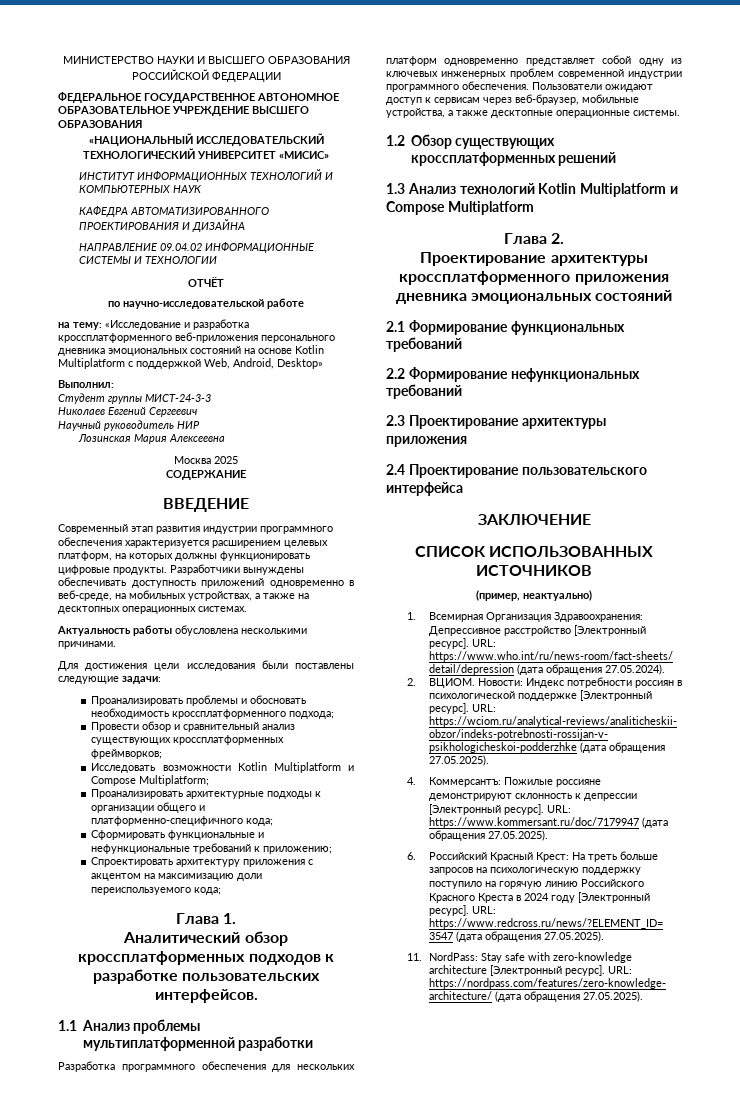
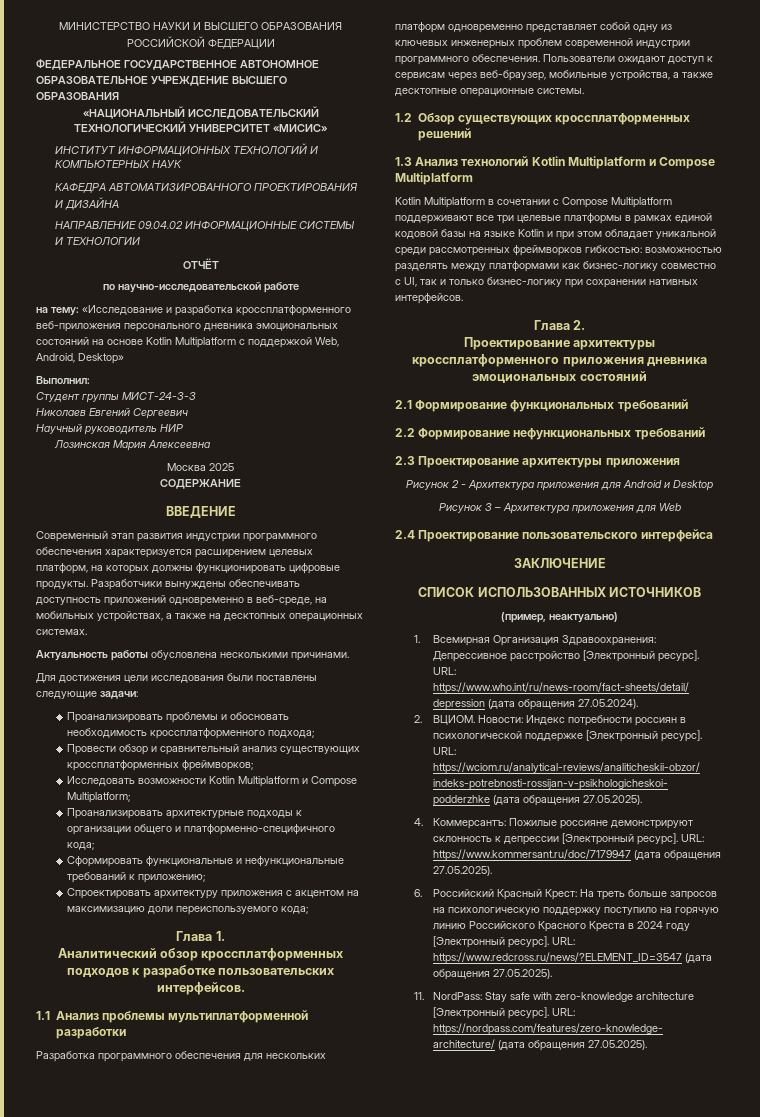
+ Kotlin Multiplatform в сочетании с Compose Multiplatform поддерживают все три целевые платформы в рамках единой кодовой базы на языке Kotlin и при этом обладает уникальной среди рассмотренных фреймворков гибкостью: возможностью разделять между платформами как бизнес-логику совместно с UI, так и только бизнес-логику при сохранении нативных интерфейсов.
+ Рисунок 2 - Архитектура приложения для Android и Desktop
+ Рисунок 3 – Архитектура приложения для Web

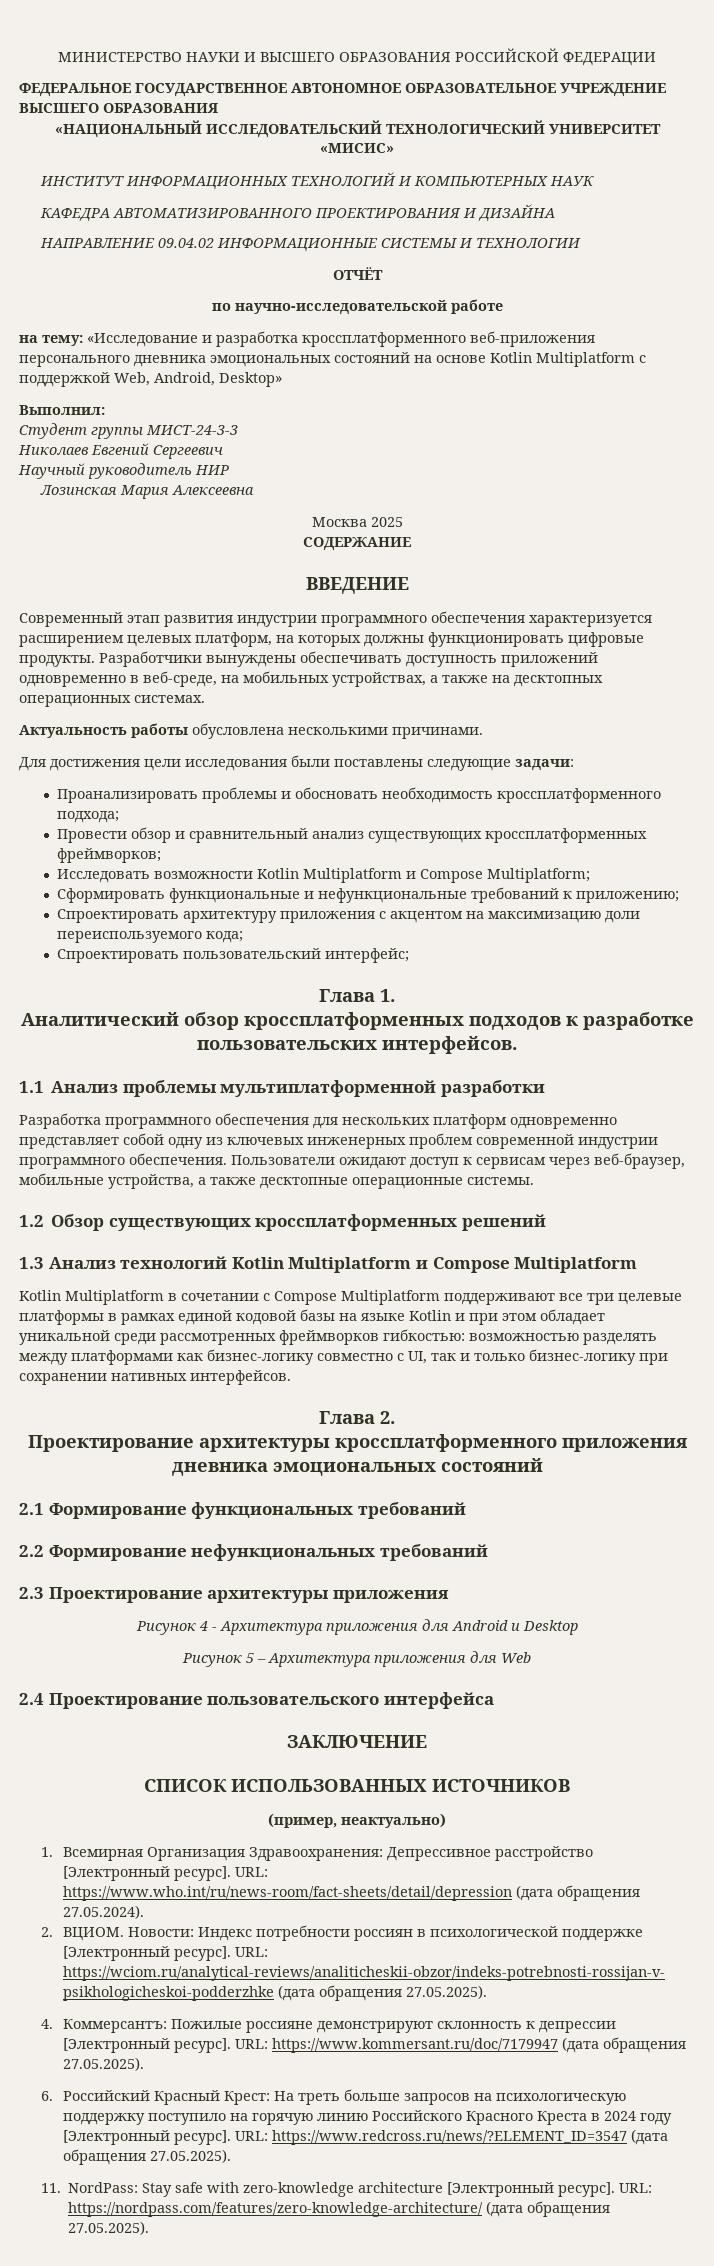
- Проанализировать архитектурные подходы к организации общего и платформенно-специфичного кода;
+ Спроектировать пользовательский интерфейс;
- Рисунок 2 - Архитектура приложения для Android и Desktop
+ Рисунок 4 - Архитектура приложения для Android и Desktop
- Рисунок 3 – Архитектура приложения для Web
+ Рисунок 5 – Архитектура приложения для Web

